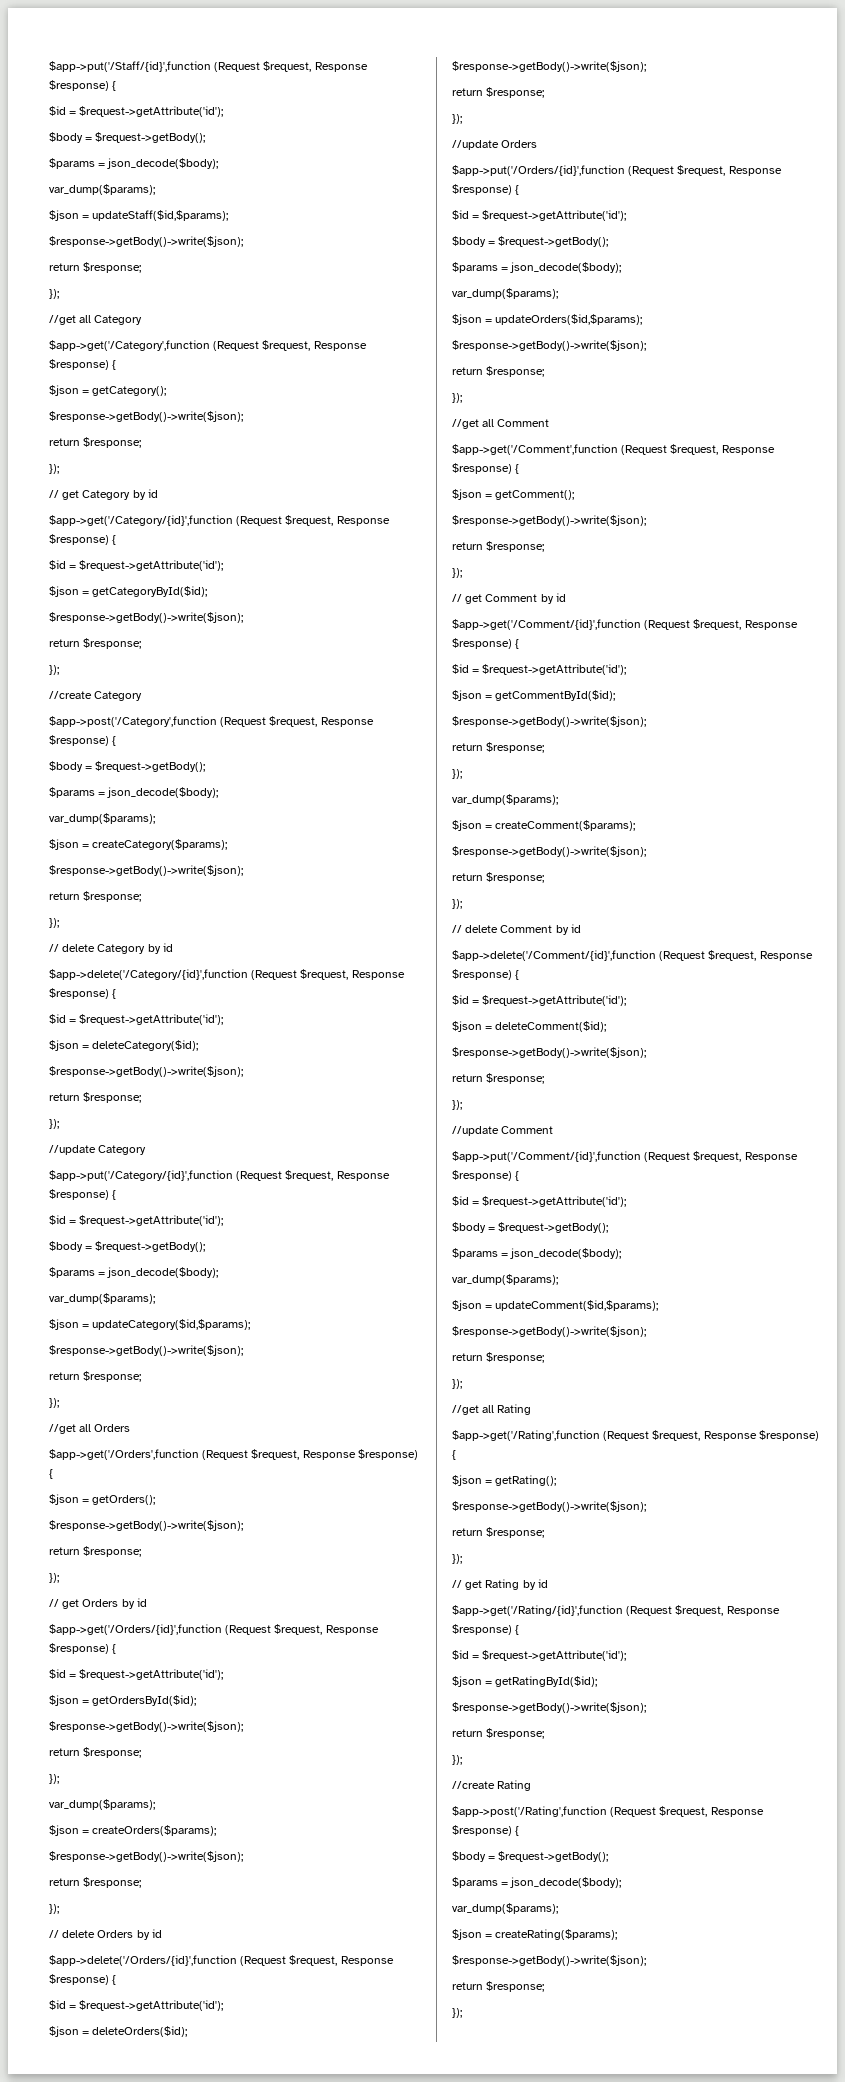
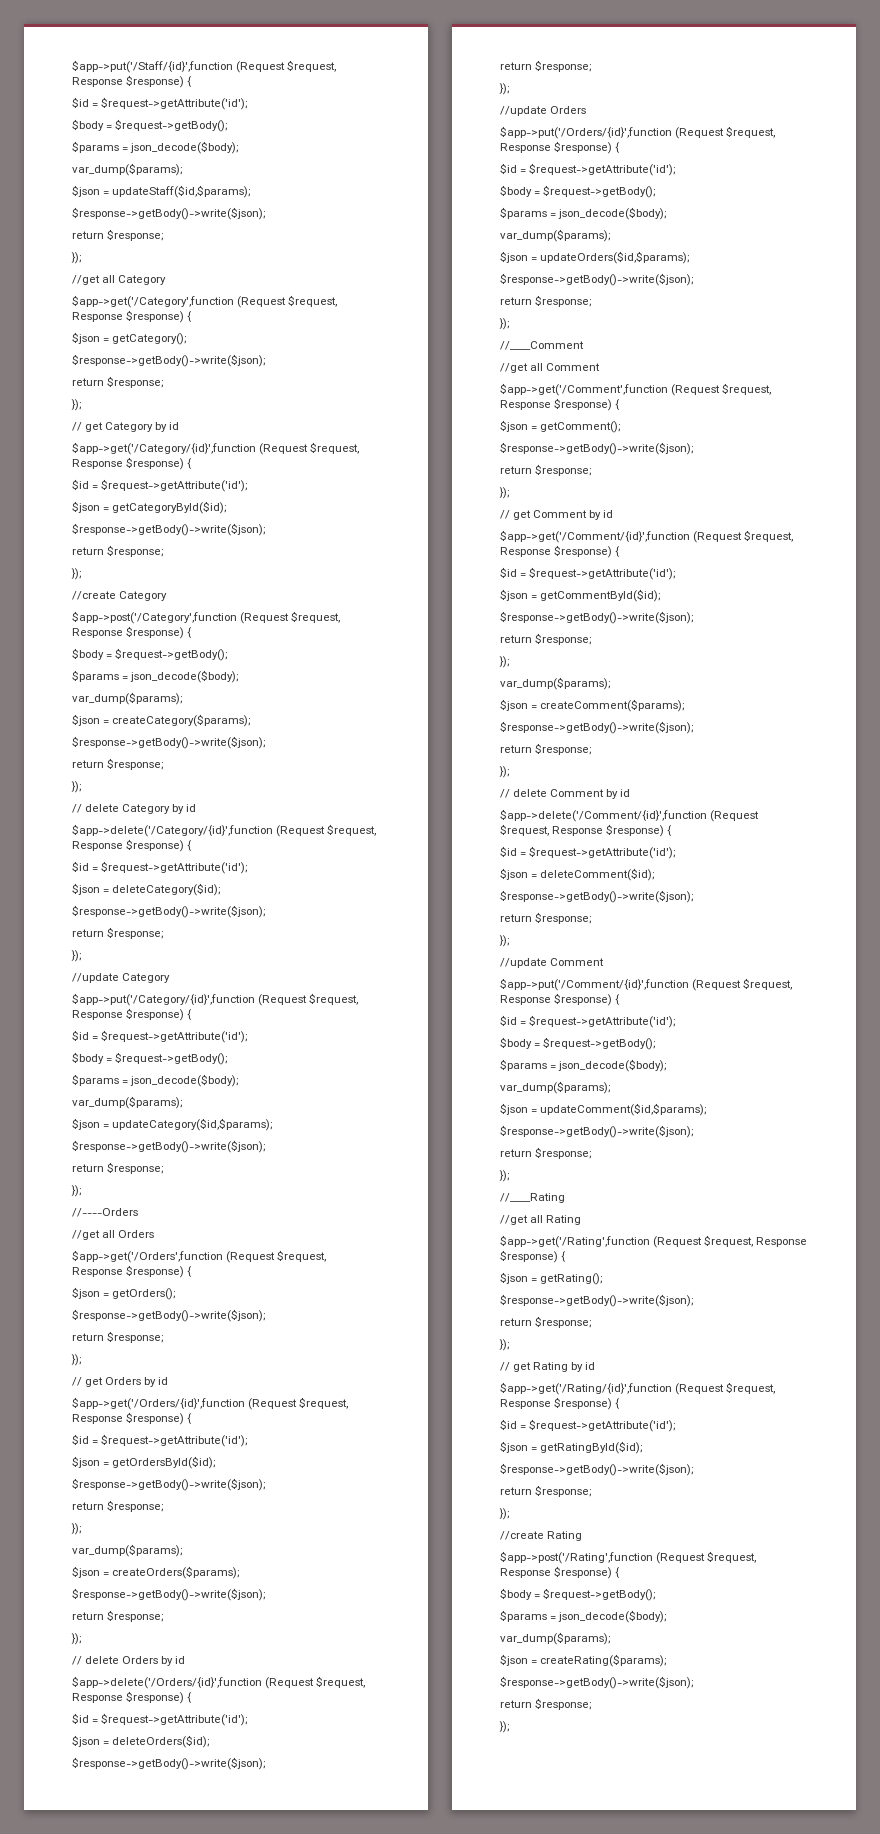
+ //----Orders
+ //____Comment
+ //____Rating

